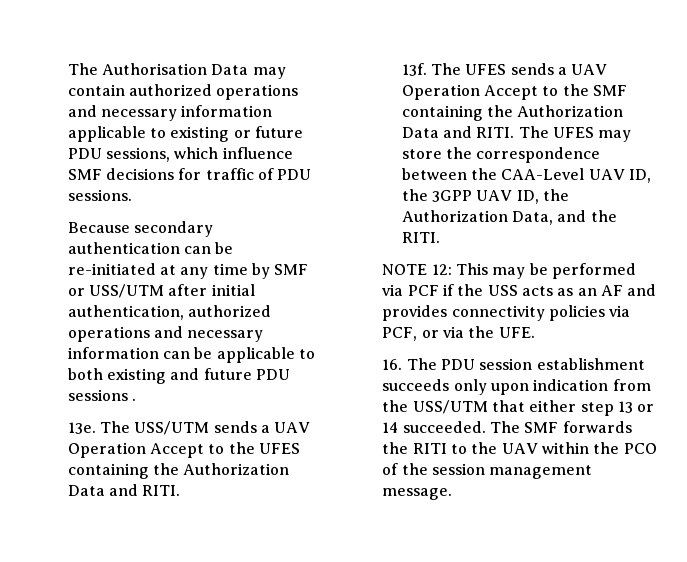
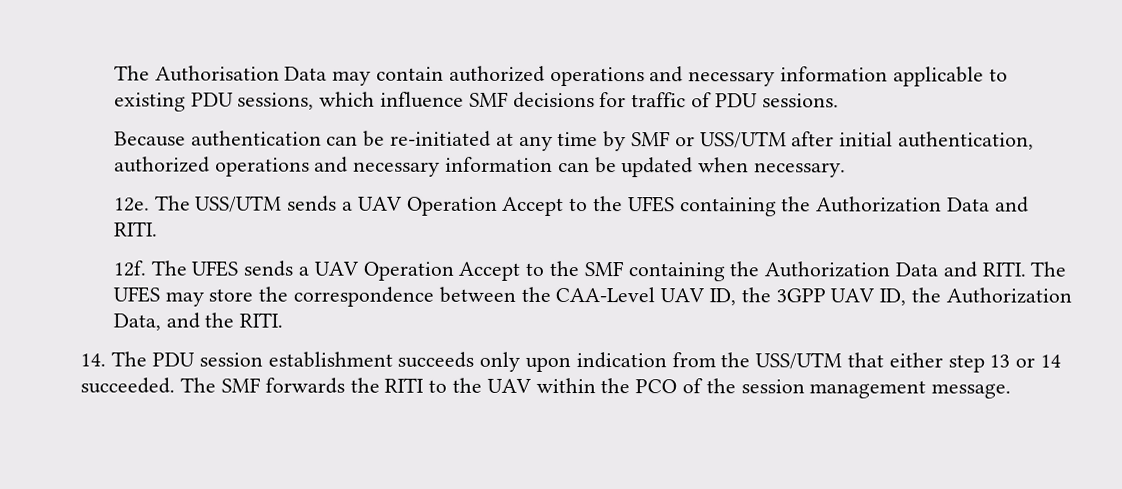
- The Authorisation Data may contain authorized operations and necessary information applicable to existing or future PDU sessions, which influence SMF decisions for traffic of PDU sessions.
+ The Authorisation Data may contain authorized operations and necessary information applicable to existing PDU sessions, which influence SMF decisions for traffic of PDU sessions.
- Because secondary authentication can be re-initiated at any time by SMF or USS/UTM after initial authentication, authorized operations and necessary information can be applicable to both existing and future PDU sessions .
- 13e.
+ Because authentication can be re-initiated at any time by SMF or USS/UTM after initial authentication, authorized operations and necessary information can be updated when necessary.
+ 12e.
- 13f.
+ 12f.
- NOTE 12: This may be performed via PCF if the USS acts as an AF and provides connectivity policies via PCF, or via the UFE.
- 16. The PDU session establishment succeeds only upon indication from the USS/UTM that either step 13 or 14 succeeded.
+ 14. The PDU session establishment succeeds only upon indication from the USS/UTM that either step 13 or 14 succeeded.

